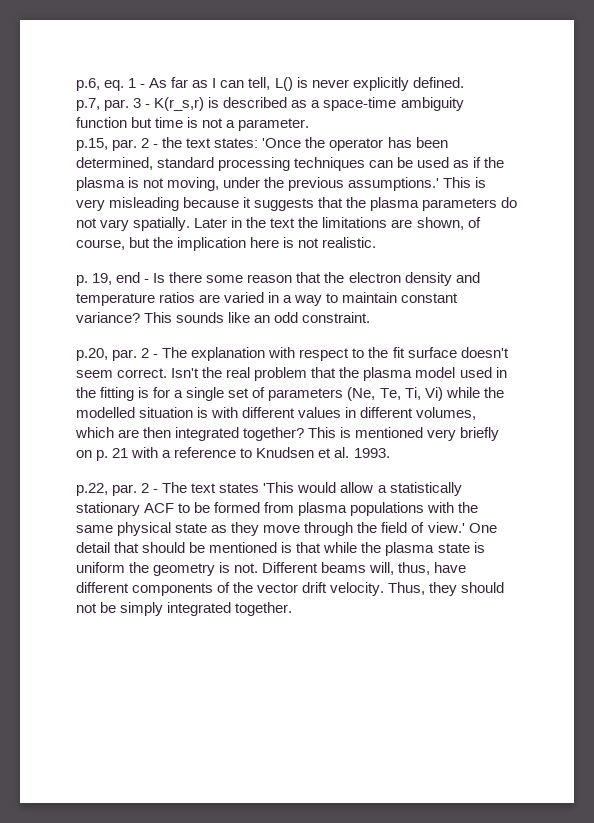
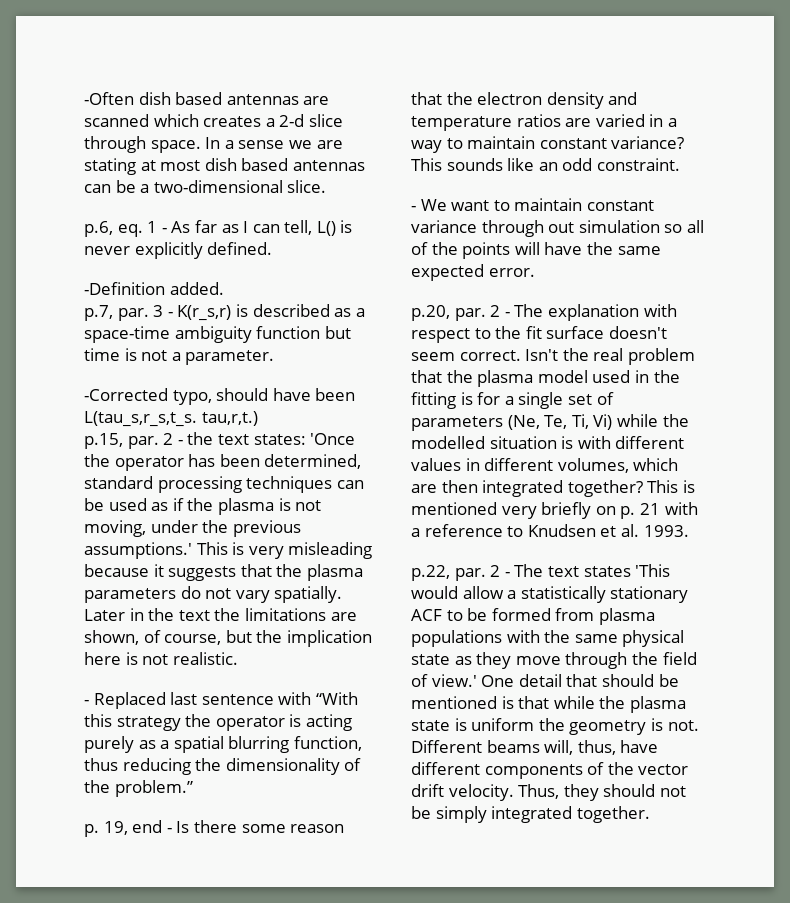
+ -Often dish based antennas are scanned which creates a 2-d slice through space. In a sense we are stating at most dish based antennas can be a two-dimensional slice.
+ -Definition added.
+ -Corrected typo, should have been L(tau_s,r_s,t_s. tau,r,t.)
+ - Replaced last sentence with “With this strategy the operator is acting purely as a spatial blurring function, thus reducing the dimensionality of the problem.”
+ - We want to maintain constant variance through out simulation so all of the points will have the same expected error.

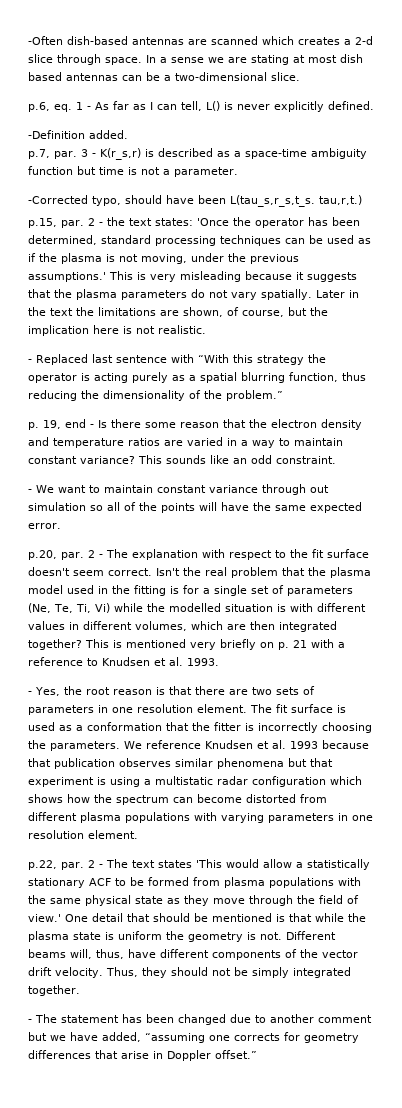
- -Often dish based antennas are scanned which creates a 2-d slice through space.
+ -Often dish-based antennas are scanned which creates a 2-d slice through space.
+ - Yes, the root reason is that there are two sets of parameters in one resolution element. The fit surface is used as a conformation that the fitter is incorrectly choosing the parameters. We reference Knudsen et al. 1993 because that publication observes similar phenomena but that experiment is using a multistatic radar configuration which shows how the spectrum can become distorted from different plasma populations with varying parameters in one resolution element.
+ - The statement has been changed due to another comment but we have added, “assuming one corrects for geometry differences that arise in Doppler offset.”

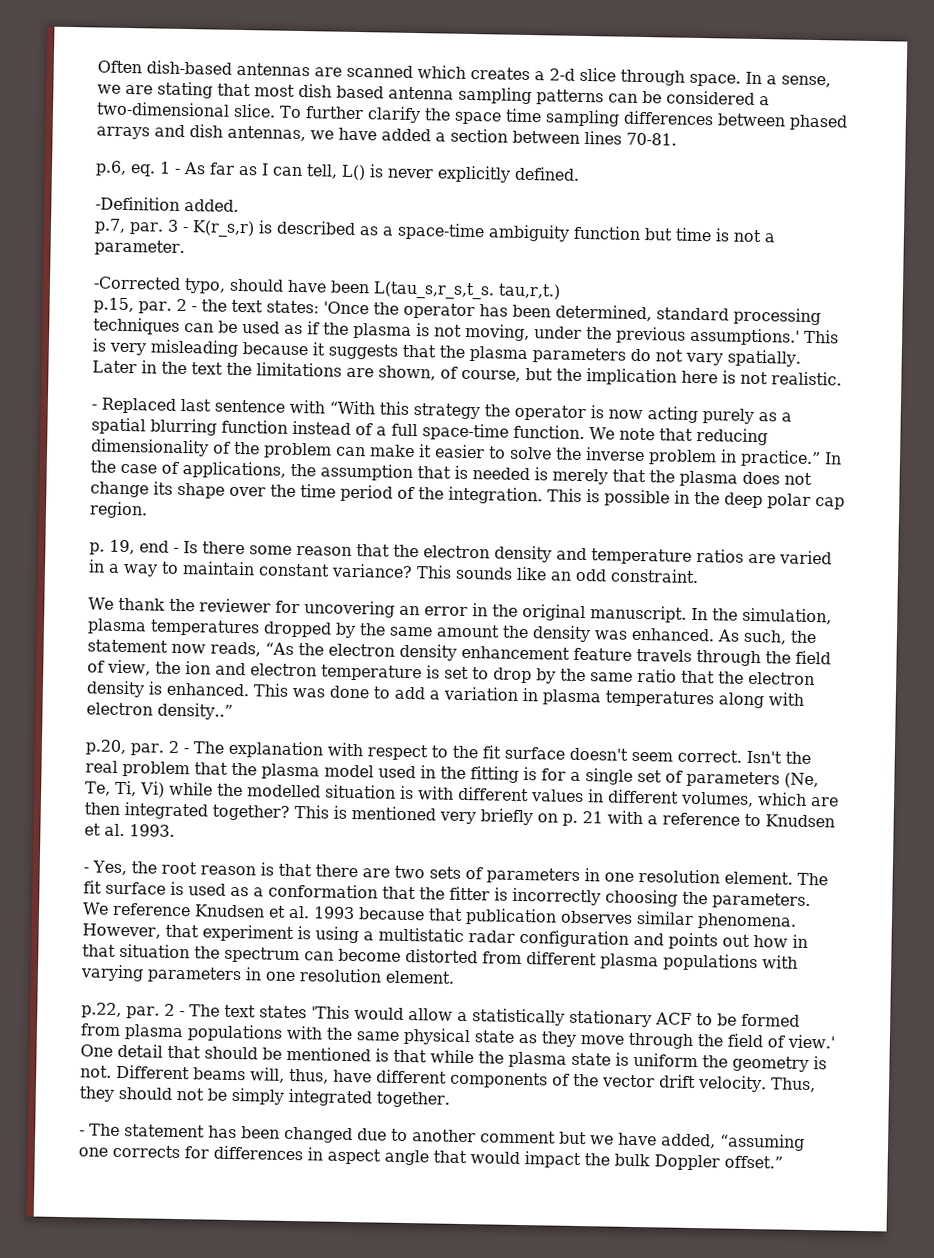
- -Often dish-based antennas are scanned which creates a 2-d slice through space.
+ Often dish-based antennas are scanned which creates a 2-d slice through space.
- In a sense we are stating at most dish based antennas can be a two-dimensional slice.
+ In a sense, we are stating that most dish based antenna sampling patterns can be considered a two-dimensional slice. To further clarify the space time sampling differences between phased arrays and dish antennas, we have added a section between lines 70-81.
- - Replaced last sentence with “With this strategy the operator is acting purely as a spatial blurring function, thus reducing the dimensionality of the problem.”
+ - Replaced last sentence with “With this strategy the operator is now acting purely as a spatial blurring function instead of a full space-time function. We note that reducing dimensionality of the problem can make it easier to solve the inverse problem in practice.” In the case of applications, the assumption that is needed is merely that the plasma does not change its shape over the time period of the integration. This is possible in the deep polar cap region.
- - We want to maintain constant variance through out simulation so all of the points will have the same expected error.
+ We thank the reviewer for uncovering an error in the original manuscript. In the simulation, plasma temperatures dropped by the same amount the density was enhanced. As such, the statement now reads, “As the electron density enhancement feature travels through the field of view, the ion and electron temperature is set to drop by the same ratio that the electron density is enhanced. This was done to add a variation in plasma temperatures along with electron density..”
- We reference Knudsen et al. 1993 because that publication observes similar phenomena but that experiment is using a multistatic radar configuration which shows how the spectrum can become distorted from different plasma populations with varying parameters in one resolution element.
+ We reference Knudsen et al. 1993 because that publication observes similar phenomena. However, that experiment is using a multistatic radar configuration and points out how in that situation the spectrum can become distorted from different plasma populations with varying parameters in one resolution element.
- - The statement has been changed due to another comment but we have added, “assuming one corrects for geometry differences that arise in Doppler offset.”
+ - The statement has been changed due to another comment but we have added, “assuming one corrects for differences in aspect angle that would impact the bulk Doppler offset.”

